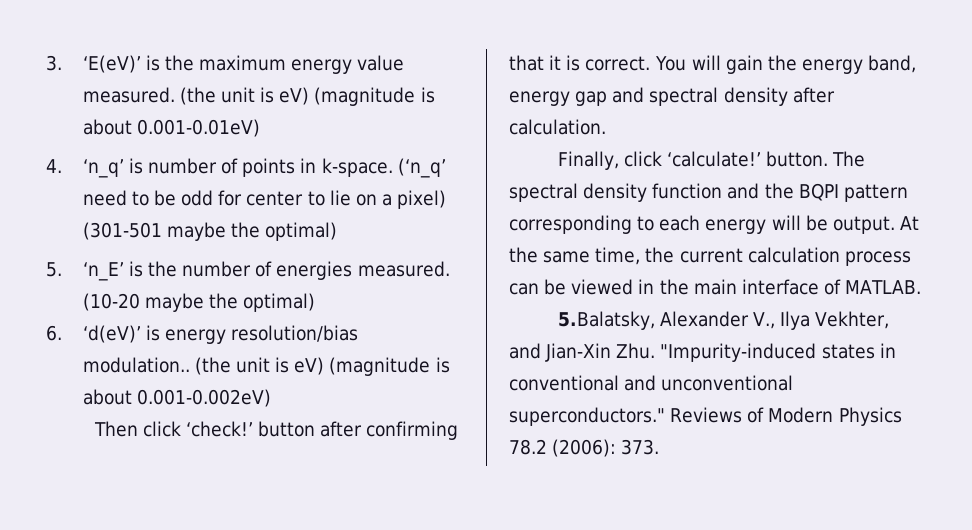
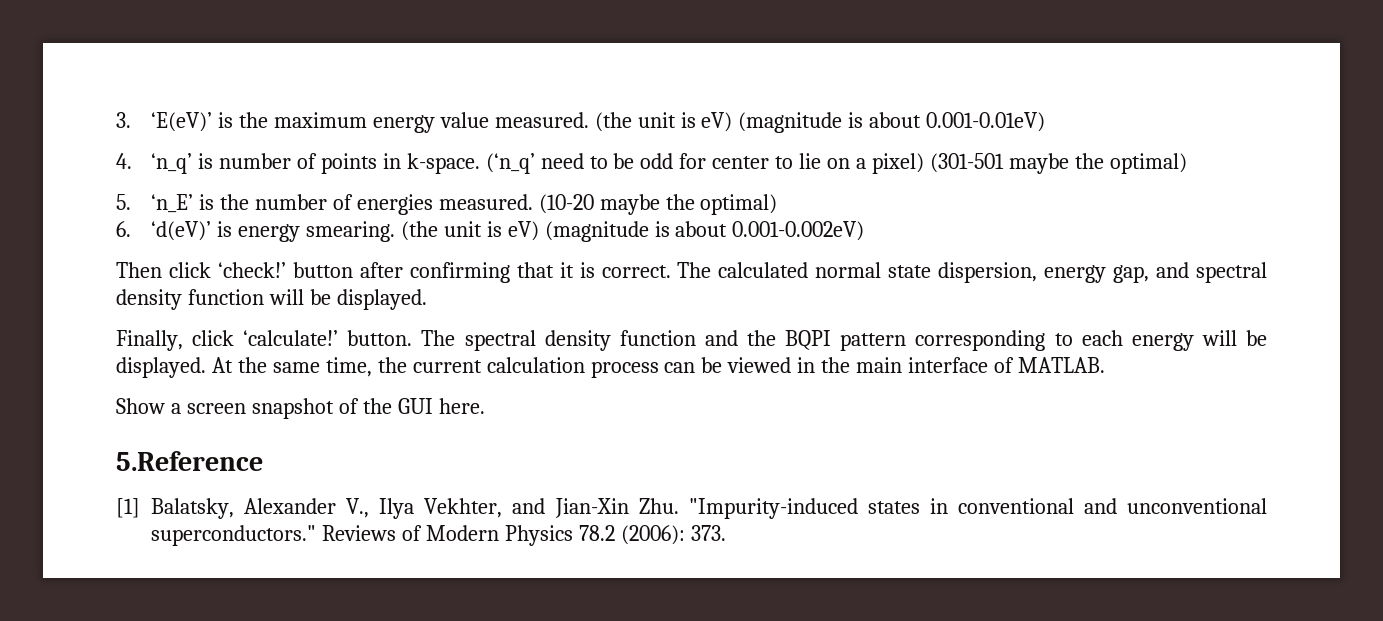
- 6. ‘d(eV)’ is energy resolution/bias modulation..
+ 6. ‘d(eV)’ is energy smearing.
- You will gain the energy band, energy gap and spectral density after calculation.
+ The calculated normal state dispersion, energy gap, and spectral density function will be displayed.
- The spectral density function and the BQPI pattern corresponding to each energy will be output.
+ The spectral density function and the BQPI pattern corresponding to each energy will be displayed.
- 5.Balatsky, Alexander V., Ilya Vekhter, and Jian-Xin Zhu. "Impurity-induced states in conventional and unconventional superconductors."
+ Show a screen snapshot of the GUI here.
+ 5.Reference
+ [1] Balatsky, Alexander V., Ilya Vekhter, and Jian-Xin Zhu. "Impurity-induced states in conventional and unconventional superconductors."

